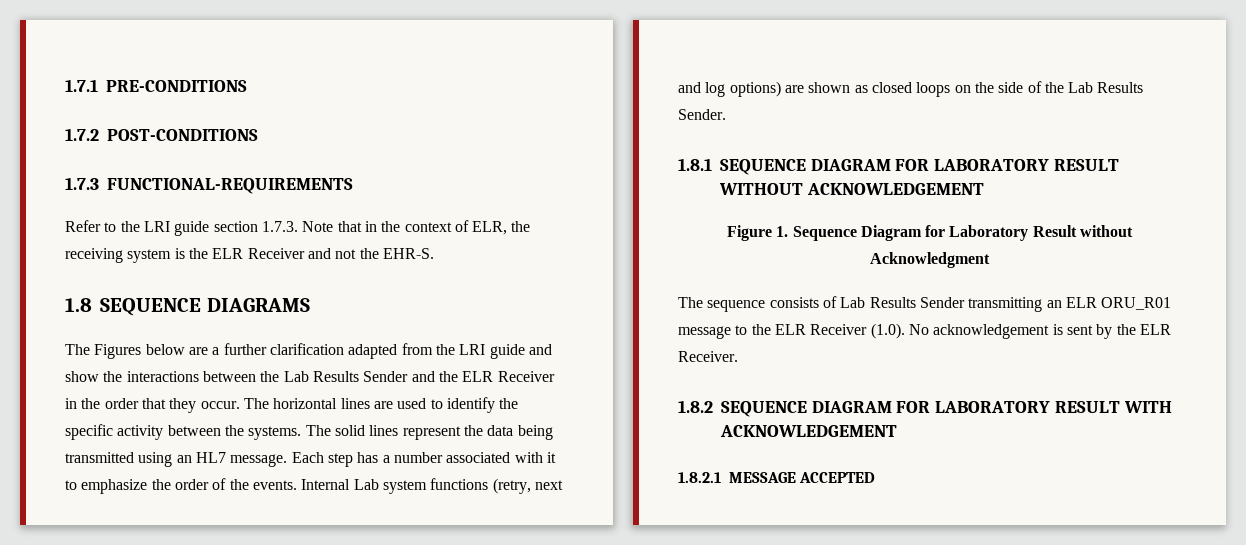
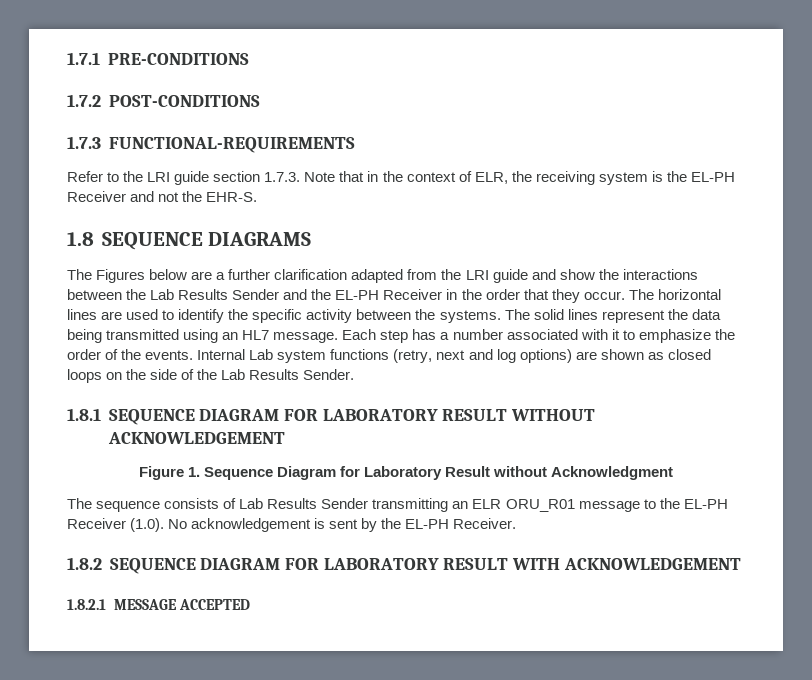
- Refer to the LRI guide section 1.7.3. Note that in the context of ELR, the receiving system is the ELR Receiver and not the EHR-S.
+ Refer to the LRI guide section 1.7.3. Note that in the context of ELR, the receiving system is the EL-PH Receiver and not the EHR-S.
- The Figures below are a further clarification adapted from the LRI guide and show the interactions between the Lab Results Sender and the ELR Receiver in the order that they occur.
+ The Figures below are a further clarification adapted from the LRI guide and show the interactions between the Lab Results Sender and the EL-PH Receiver in the order that they occur.
- The sequence consists of Lab Results Sender transmitting an ELR ORU_R01 message to the ELR Receiver (1.0). No acknowledgement is sent by the ELR Receiver.
+ The sequence consists of Lab Results Sender transmitting an ELR ORU_R01 message to the EL-PH Receiver (1.0). No acknowledgement is sent by the EL-PH Receiver.

